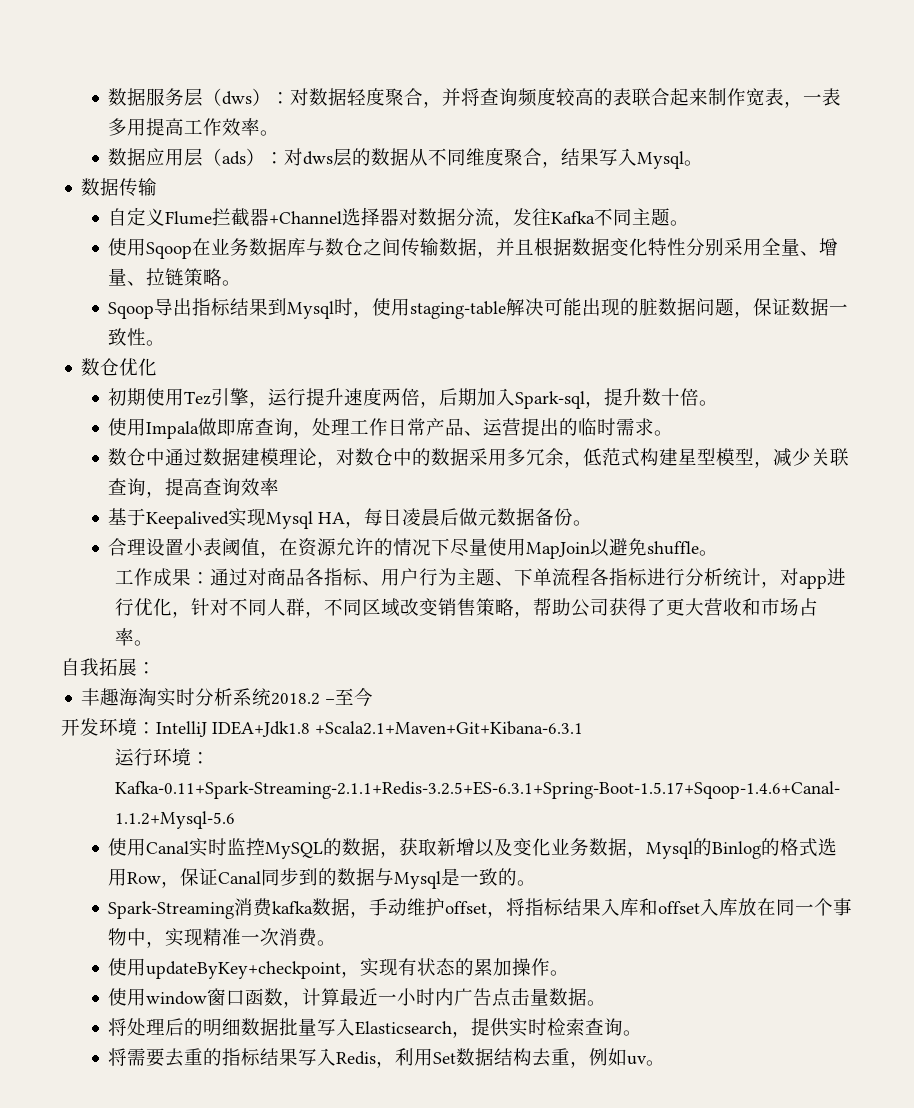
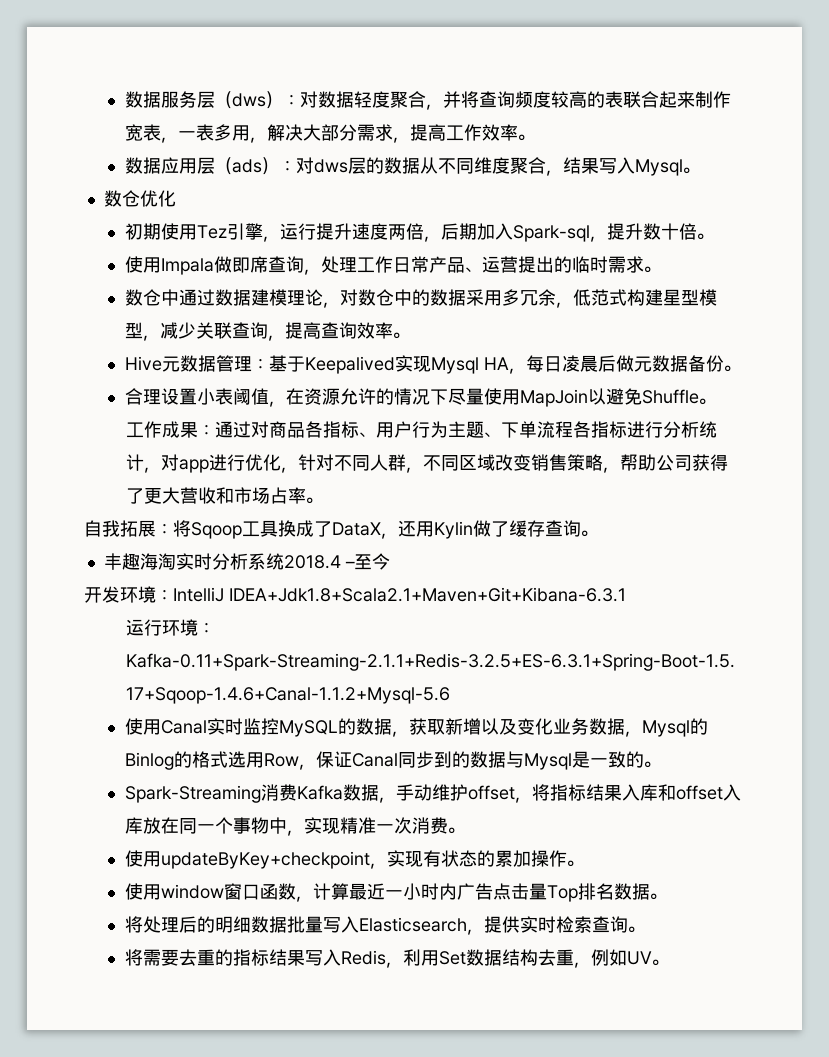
- 数据服务层（dws）：对数据轻度聚合，并将查询频度较高的表联合起来制作宽表，一表多用提高工作效率。
+ 数据服务层（dws）：对数据轻度聚合，并将查询频度较高的表联合起来制作宽表，一表多用，解决大部分需求，提高工作效率。
- 数据传输
- 自定义Flume拦截器+Channel选择器对数据分流，发往Kafka不同主题。
- 使用Sqoop在业务数据库与数仓之间传输数据，并且根据数据变化特性分别采用全量、增量、拉链策略。
- Sqoop导出指标结果到Mysql时，使用staging-table解决可能出现的脏数据问题，保证数据一致性。
- 数仓中通过数据建模理论，对数仓中的数据采用多冗余，低范式构建星型模型，减少关联查询，提高查询效率
- 基于Keepalived实现Mysql HA，每日凌晨后做元数据备份。
+ 数仓中通过数据建模理论，对数仓中的数据采用多冗余，低范式构建星型模型，减少关联查询，提高查询效率。
+ Hive元数据管理：基于Keepalived实现Mysql HA，每日凌晨后做元数据备份。
- 合理设置小表阈值，在资源允许的情况下尽量使用MapJoin以避免shuffle。
+ 合理设置小表阈值，在资源允许的情况下尽量使用MapJoin以避免Shuffle。
- 自我拓展：
+ 自我拓展：将Sqoop工具换成了DataX，还用Kylin做了缓存查询。
- 丰趣海淘实时分析系统2018.2 –至今
+ 丰趣海淘实时分析系统2018.4 –至今
- 开发环境：IntelliJ IDEA+Jdk1.8 +Scala2.1+Maven+Git+Kibana-6.3.1
+ 开发环境：IntelliJ IDEA+Jdk1.8+Scala2.1+Maven+Git+Kibana-6.3.1
- Spark-Streaming消费kafka数据，手动维护offset，将指标结果入库和offset入库放在同一个事物中，实现精准一次消费。
+ Spark-Streaming消费Kafka数据，手动维护offset，将指标结果入库和offset入库放在同一个事物中，实现精准一次消费。
- 使用window窗口函数，计算最近一小时内广告点击量数据。
+ 使用window窗口函数，计算最近一小时内广告点击量Top排名数据。
- 将需要去重的指标结果写入Redis，利用Set数据结构去重，例如uv。
+ 将需要去重的指标结果写入Redis，利用Set数据结构去重，例如UV。

